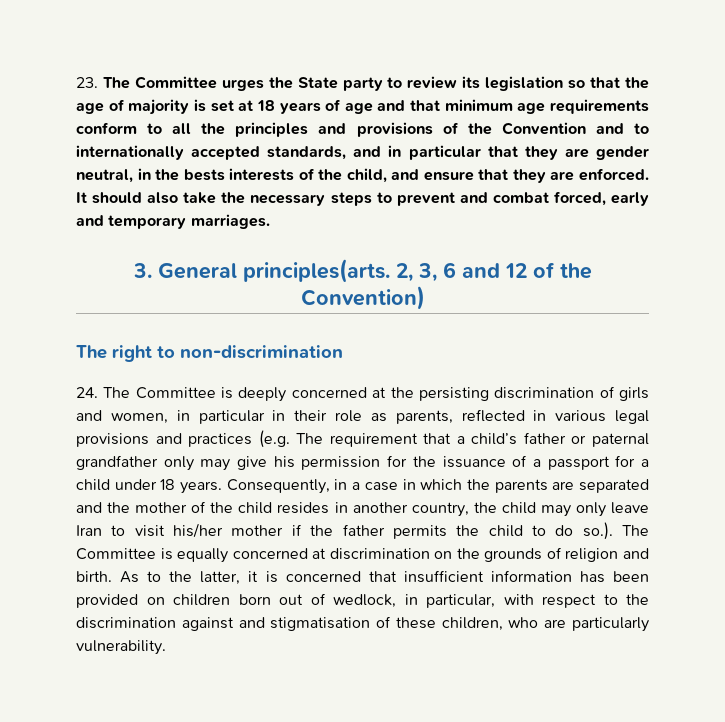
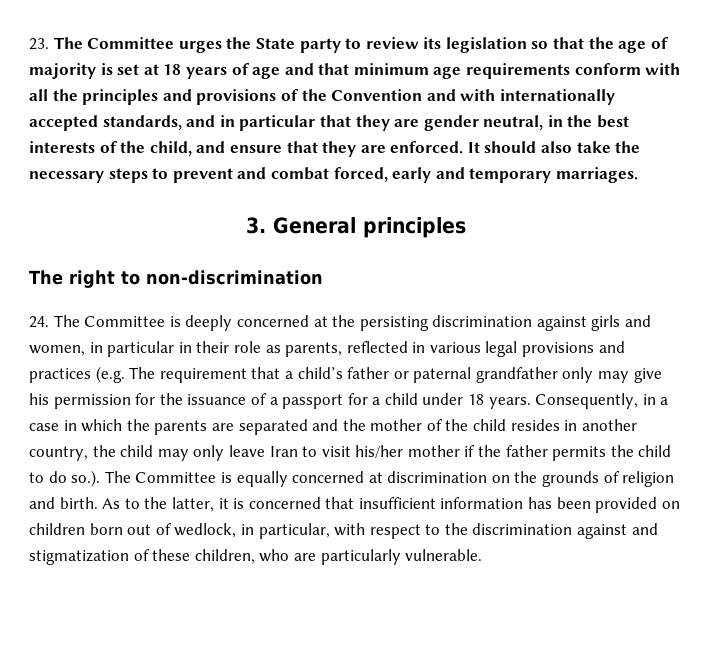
- 23. The Committee urges the State party to review its legislation so that the age of majority is set at 18 years of age and that minimum age requirements conform to all the principles and provisions of the Convention and to internationally accepted standards, and in particular that they are gender neutral, in the bests interests of the child, and ensure that they are enforced.
+ 23. The Committee urges the State party to review its legislation so that the age of majority is set at 18 years of age and that minimum age requirements conform with all the principles and provisions of the Convention and with internationally accepted standards, and in particular that they are gender neutral, in the best interests of the child, and ensure that they are enforced.
- 3. General principles(arts. 2, 3, 6 and 12 of the Convention)
+ 3. General principles
- 24. The Committee is deeply concerned at the persisting discrimination of girls and women, in particular in their role as parents, reflected in various legal provisions and practices (e.g. The requirement that a child’s father or paternal grandfather only may give his permission for the issuance of a passport for a child under 18 years.
+ 24. The Committee is deeply concerned at the persisting discrimination against girls and women, in particular in their role as parents, reflected in various legal provisions and practices (e.g. The requirement that a child’s father or paternal grandfather only may give his permission for the issuance of a passport for a child under 18 years.
- As to the latter, it is concerned that insufficient information has been provided on children born out of wedlock, in particular, with respect to the discrimination against and stigmatisation of these children, who are particularly vulnerability.
+ As to the latter, it is concerned that insufficient information has been provided on children born out of wedlock, in particular, with respect to the discrimination against and stigmatization of these children, who are particularly vulnerable.

